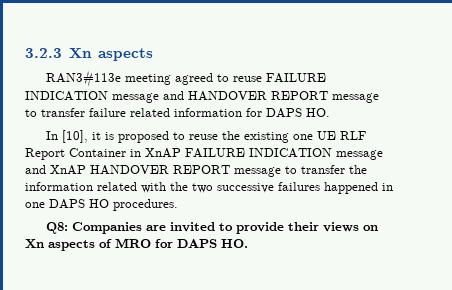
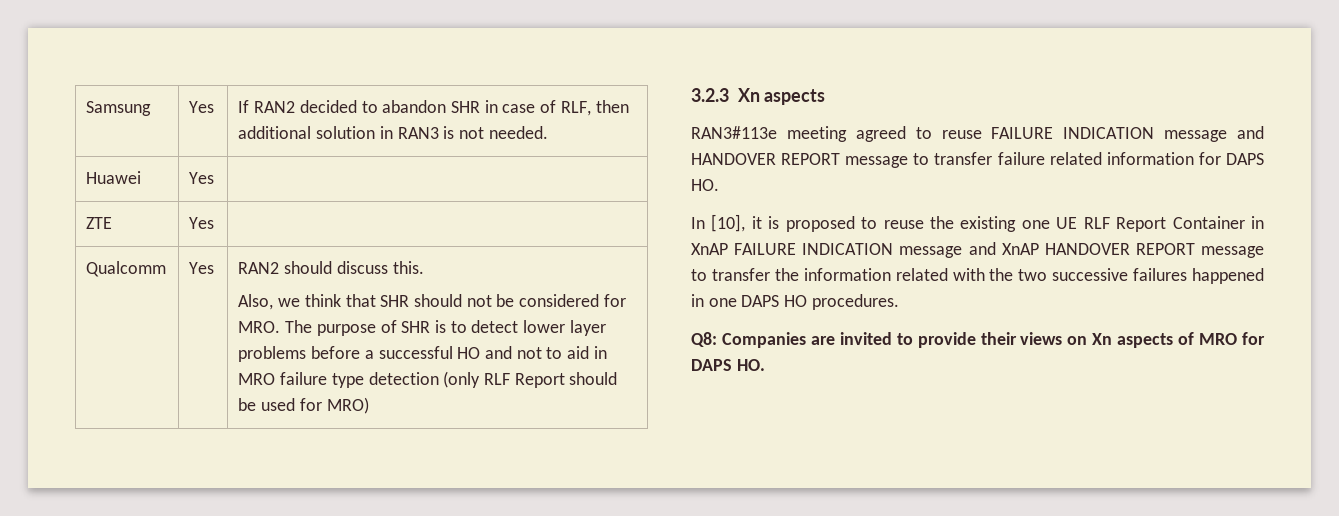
+ Samsung | Yes | If RAN2 decided to abandon SHR in case of RLF, then additional solution in RAN3 is not needed.
+ Huawei | Yes |
+ ZTE | Yes |
+ Qualcomm | Yes | RAN2 should discuss this.
+ Also, we think that SHR should not be considered for MRO. The purpose of SHR is to detect lower layer problems before a successful HO and not to aid in MRO failure type detection (only RLF Report should be used for MRO)

